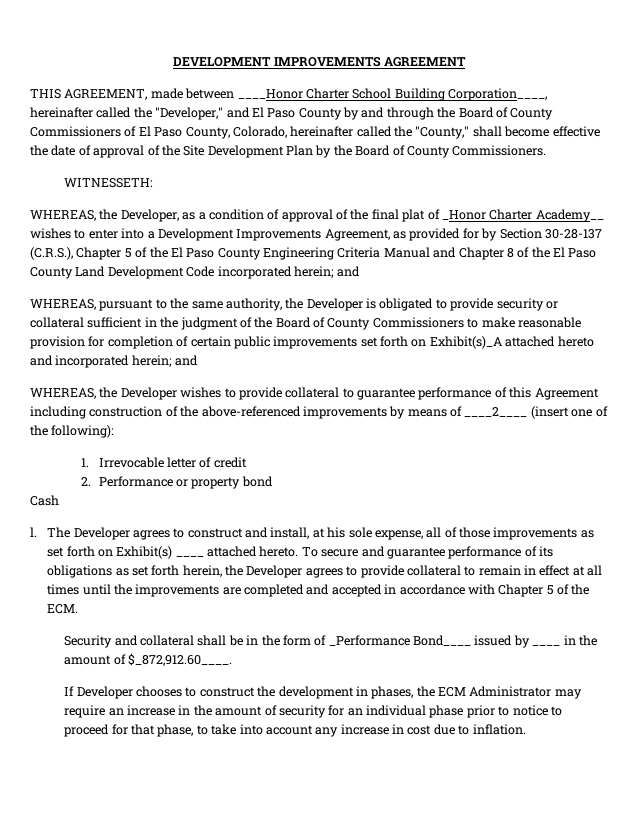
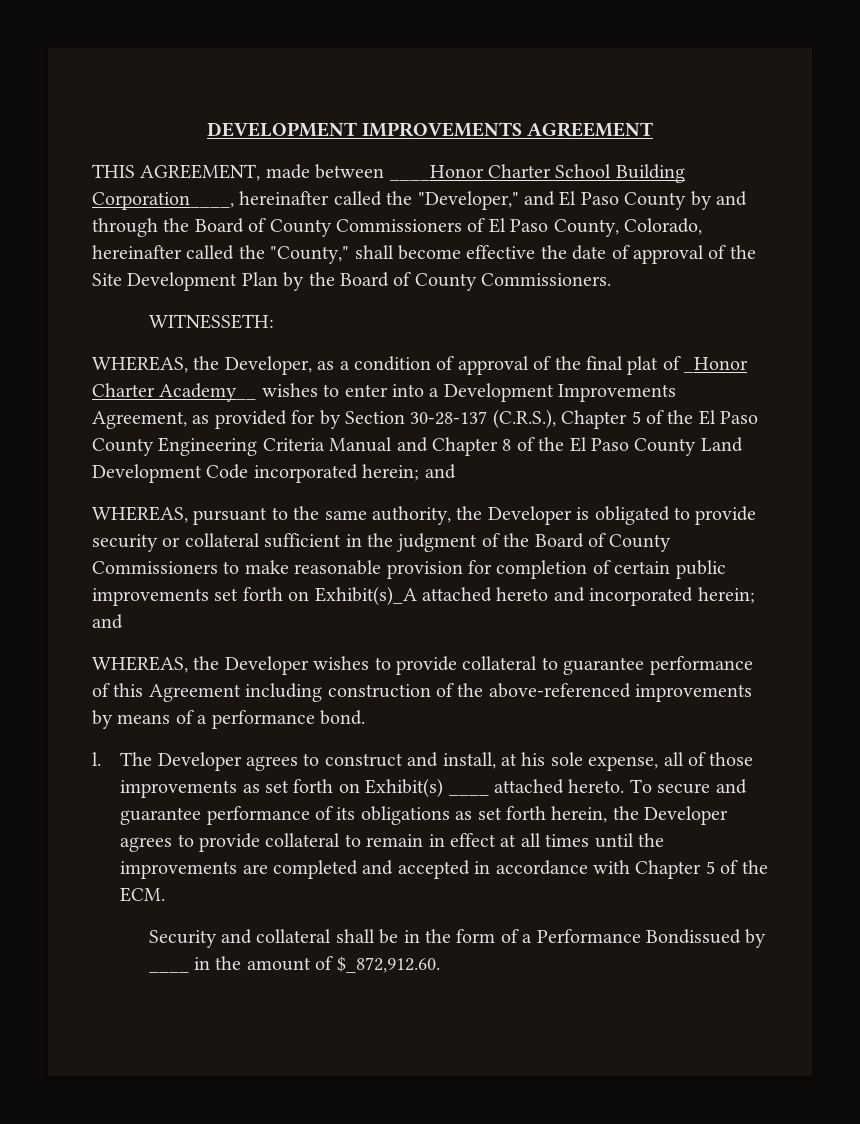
- WHEREAS, the Developer wishes to provide collateral to guarantee performance of this Agreement including construction of the above-referenced improvements by means of ____2____ (insert one of the following):
- 1. Irrevocable letter of credit
- 2. Performance or property bond
- Cash
+ WHEREAS, the Developer wishes to provide collateral to guarantee performance of this Agreement including construction of the above-referenced improvements by means of a performance bond.
- Security and collateral shall be in the form of _Performance Bond____ issued by ____ in the amount of $_872,912.60____.
- If Developer chooses to construct the development in phases, the ECM Administrator may require an increase in the amount of security for an individual phase prior to notice to proceed for that phase, to take into account any increase in cost due to inflation.
+ Security and collateral shall be in the form of a Performance Bondissued by ____ in the amount of $_872,912.60.

